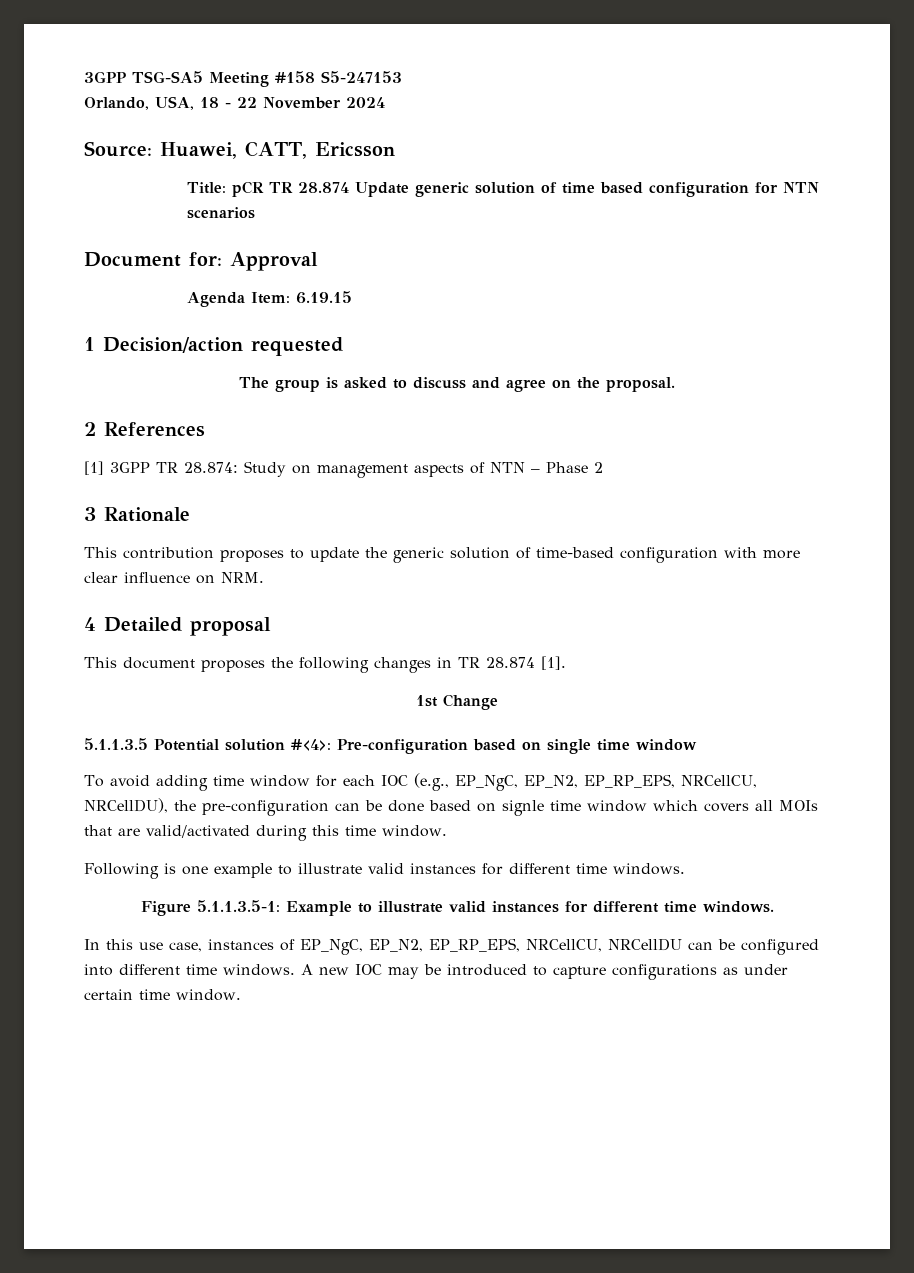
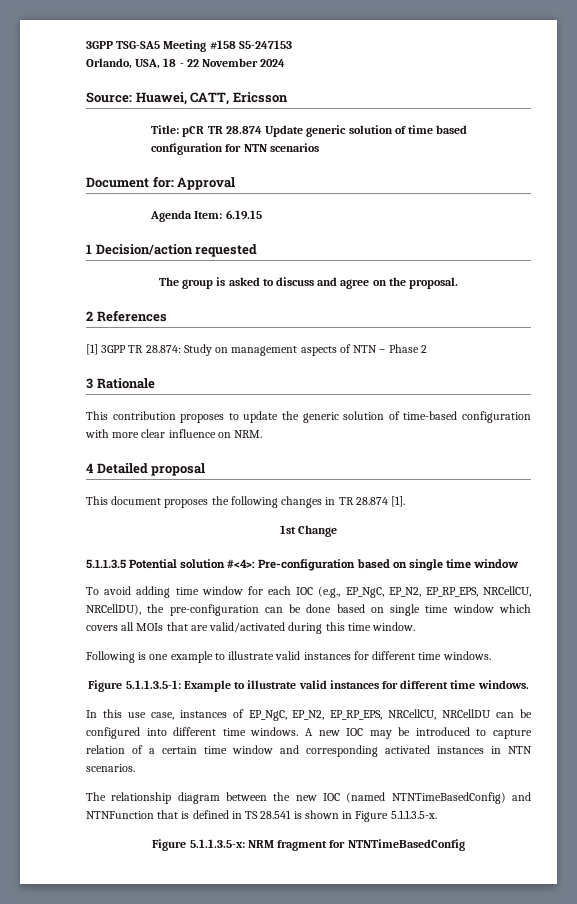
- To avoid adding time window for each IOC (e.g., EP_NgC, EP_N2, EP_RP_EPS, NRCellCU, NRCellDU), the pre-configuration can be done based on signle time window which covers all MOIs that are valid/activated during this time window.
+ To avoid adding time window for each IOC (e.g., EP_NgC, EP_N2, EP_RP_EPS, NRCellCU, NRCellDU), the pre-configuration can be done based on single time window which covers all MOIs that are valid/activated during this time window.
- A new IOC may be introduced to capture configurations as under certain time window.
+ A new IOC may be introduced to capture relation of a certain time window and corresponding activated instances in NTN scenarios.
+ The relationship diagram between the new IOC (named NTNTimeBasedConfig) and NTNFunction that is defined in TS 28.541 is shown in Figure 5.1.1.3.5-x.
+ Figure 5.1.1.3.5-x: NRM fragment for NTNTimeBasedConfig

